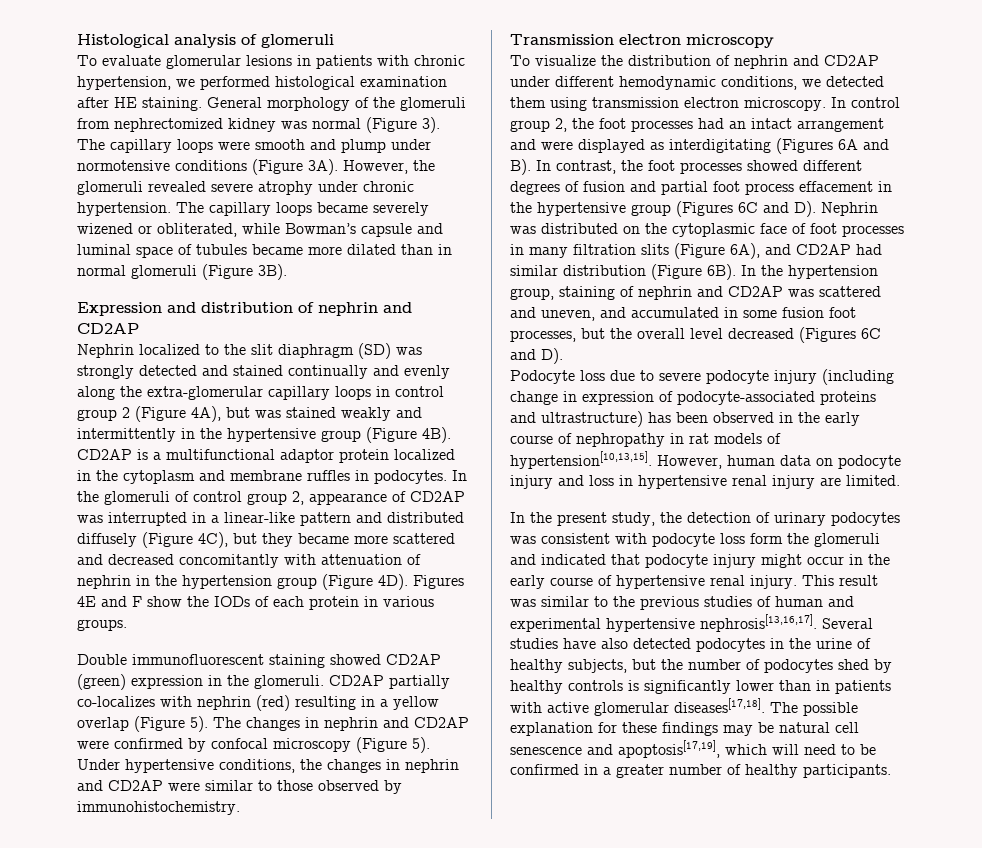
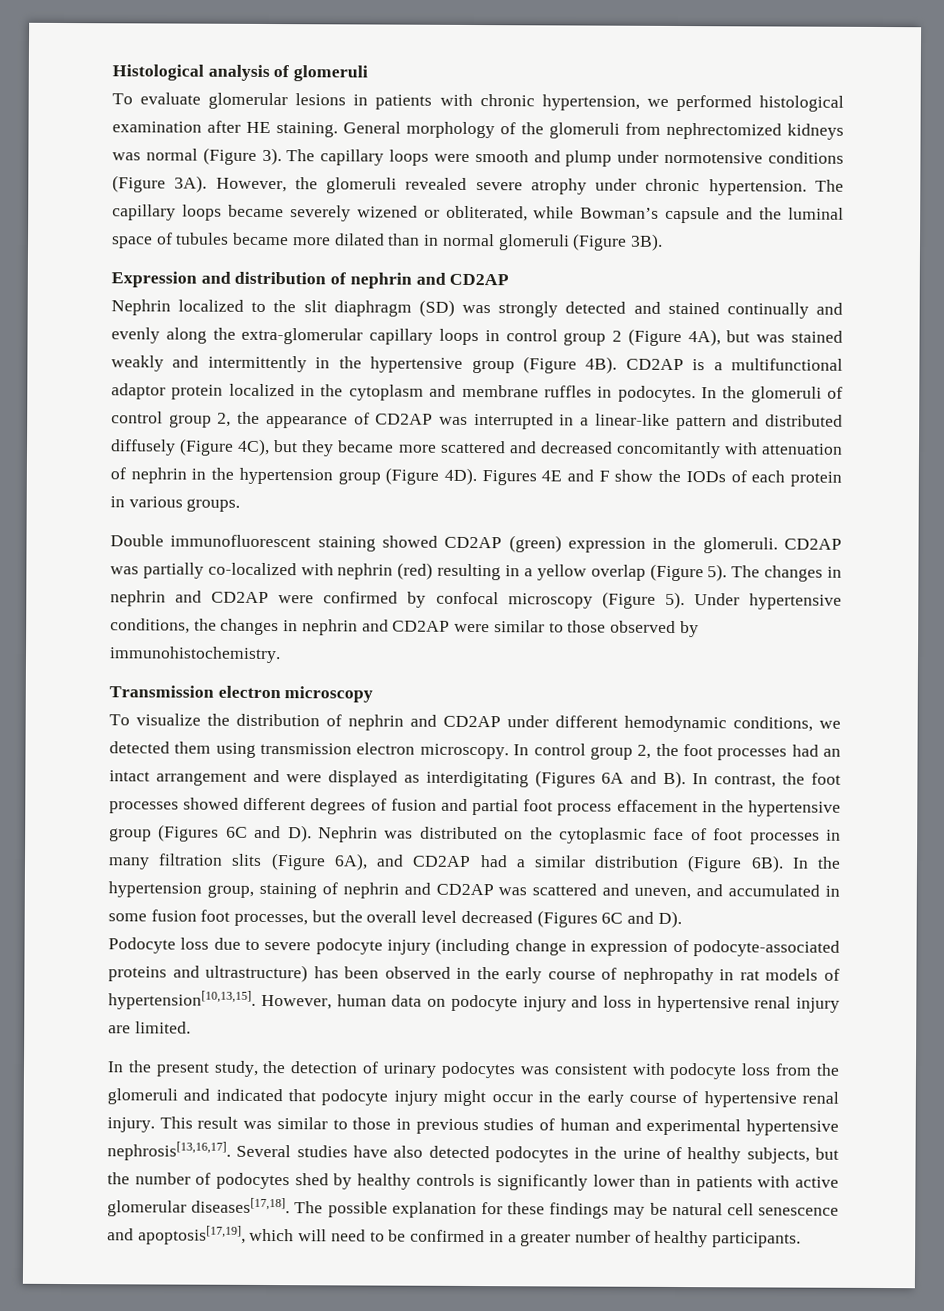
- General morphology of the glomeruli from nephrectomized kidney was normal (Figure 3).
+ General morphology of the glomeruli from nephrectomized kidneys was normal (Figure 3).
- The capillary loops became severely wizened or obliterated, while Bowman’s capsule and luminal space of tubules became more dilated than in normal glomeruli (Figure 3B).
+ The capillary loops became severely wizened or obliterated, while Bowman’s capsule and the luminal space of tubules became more dilated than in normal glomeruli (Figure 3B).
- In the glomeruli of control group 2, appearance of CD2AP was interrupted in a linear-like pattern and distributed diffusely (Figure 4C), but they became more scattered and decreased concomitantly with attenuation of nephrin in the hypertension group (Figure 4D).
+ In the glomeruli of control group 2, the appearance of CD2AP was interrupted in a linear-like pattern and distributed diffusely (Figure 4C), but they became more scattered and decreased concomitantly with attenuation of nephrin in the hypertension group (Figure 4D).
- CD2AP partially co-localizes with nephrin (red) resulting in a yellow overlap (Figure 5).
+ CD2AP was partially co-localized with nephrin (red) resulting in a yellow overlap (Figure 5).
- In control group 2, the foot processes had an intact arrangement and were displayed as interdigitating (Figures 6A and B). In contrast, the foot processes showed different degrees of fusion and partial foot process effacement in the hypertensive group (Figures 6C and D). Nephrin was distributed on the cytoplasmic face of foot processes in many filtration slits (Figure 6A), and CD2AP had similar distribution (Figure 6B).
+ In control group 2, the foot processes had an intact arrangement and were displayed as interdigitating (Figures 6A and B). In contrast, the foot processes showed different degrees of fusion and partial foot process effacement in the hypertensive group (Figures 6C and D). Nephrin was distributed on the cytoplasmic face of foot processes in many filtration slits (Figure 6A), and CD2AP had a similar distribution (Figure 6B).
- In the present study, the detection of urinary podocytes was consistent with podocyte loss form the glomeruli and indicated that podocyte injury might occur in the early course of hypertensive renal injury.
+ In the present study, the detection of urinary podocytes was consistent with podocyte loss from the glomeruli and indicated that podocyte injury might occur in the early course of hypertensive renal injury.
- This result was similar to the previous studies of human and experimental hypertensive nephrosis[13,16,17].
+ This result was similar to those in previous studies of human and experimental hypertensive nephrosis[13,16,17].

